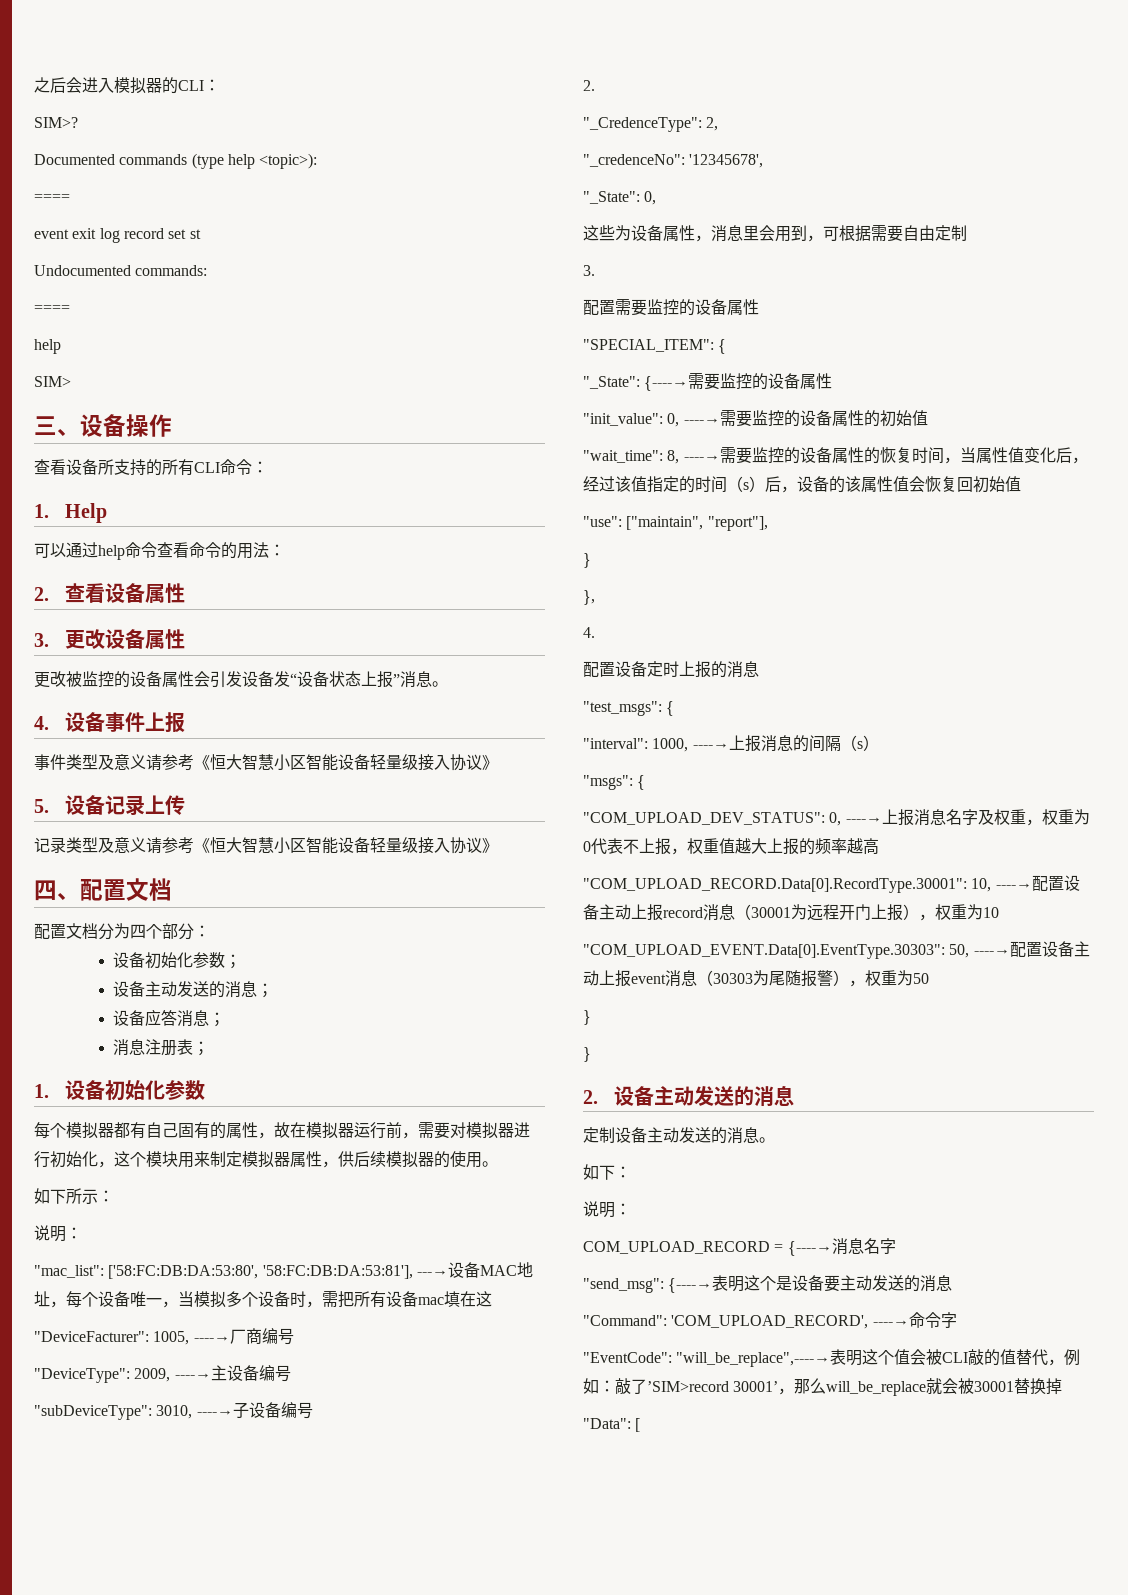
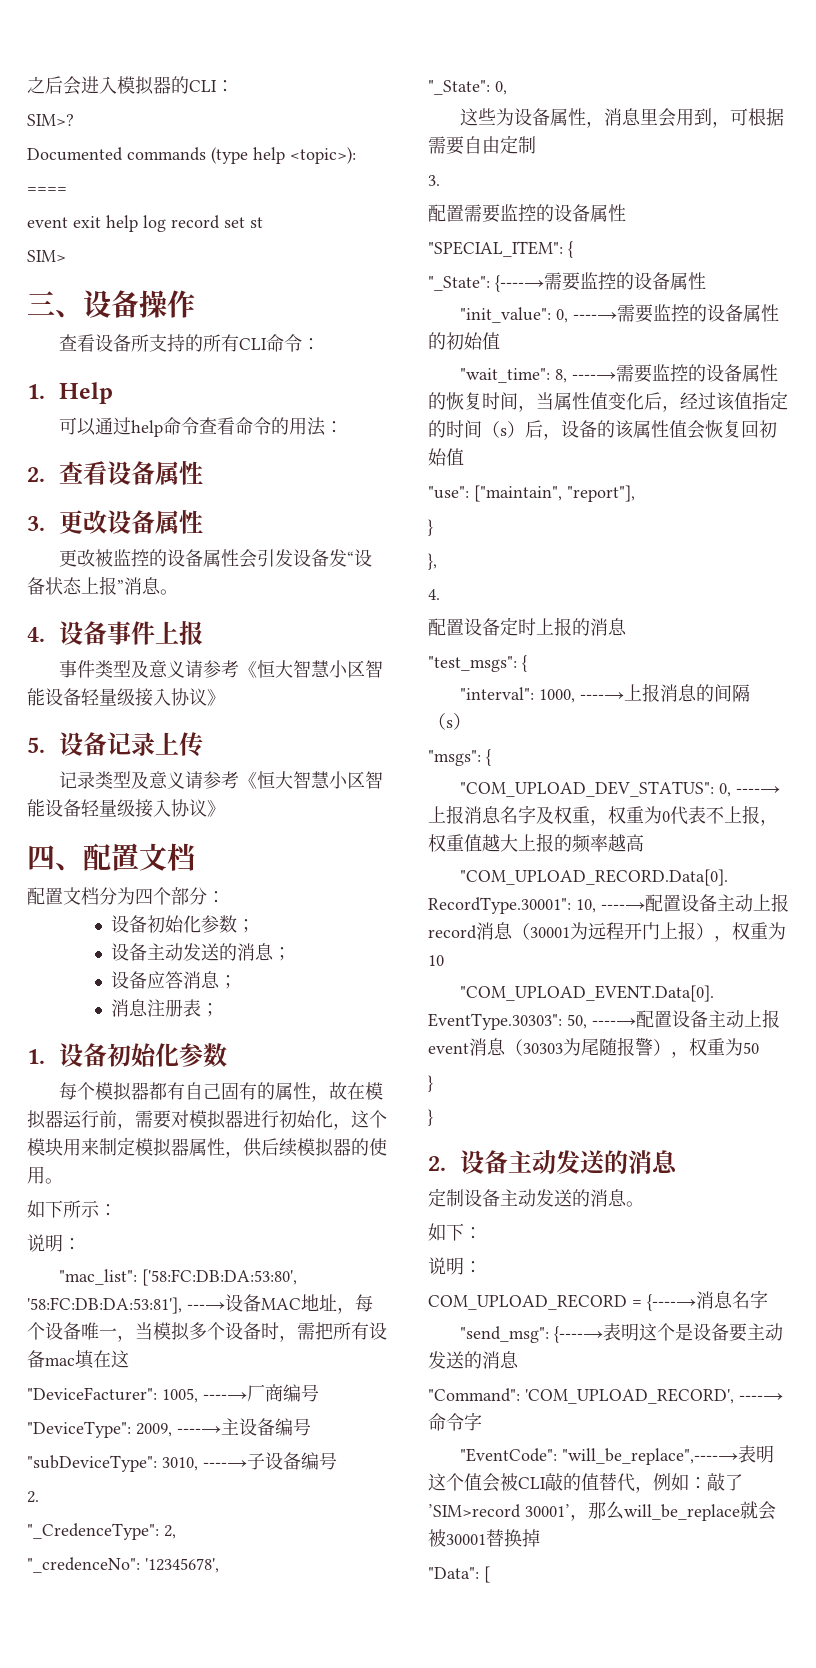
- event exit log record set st
+ event exit help log record set st
- Undocumented commands:
- ====
- help

